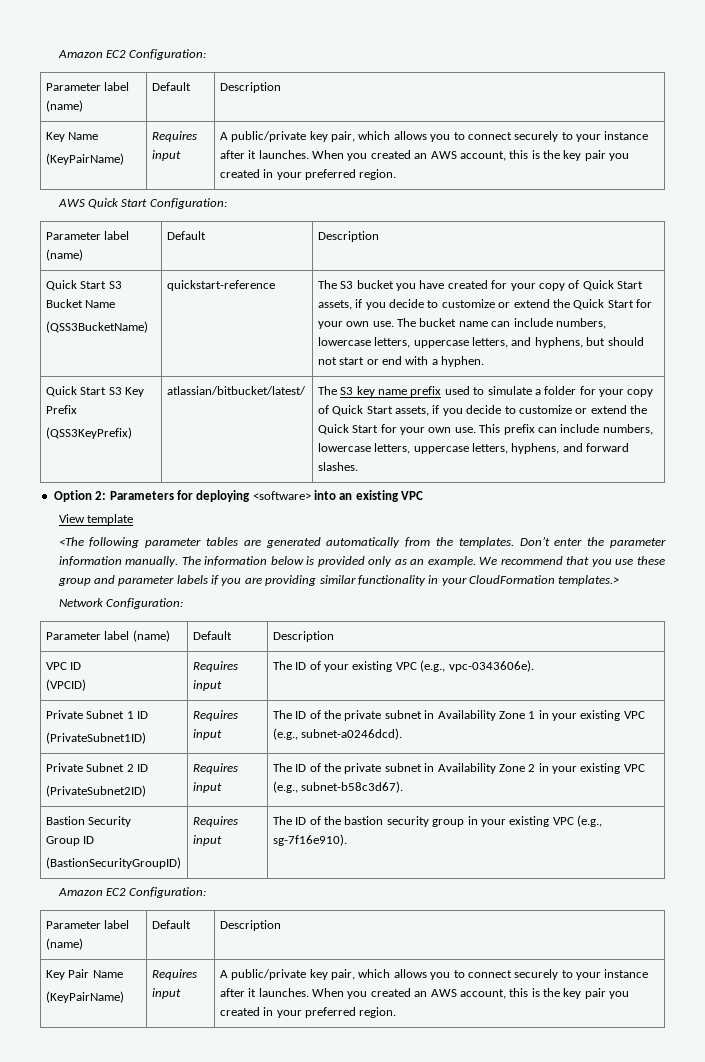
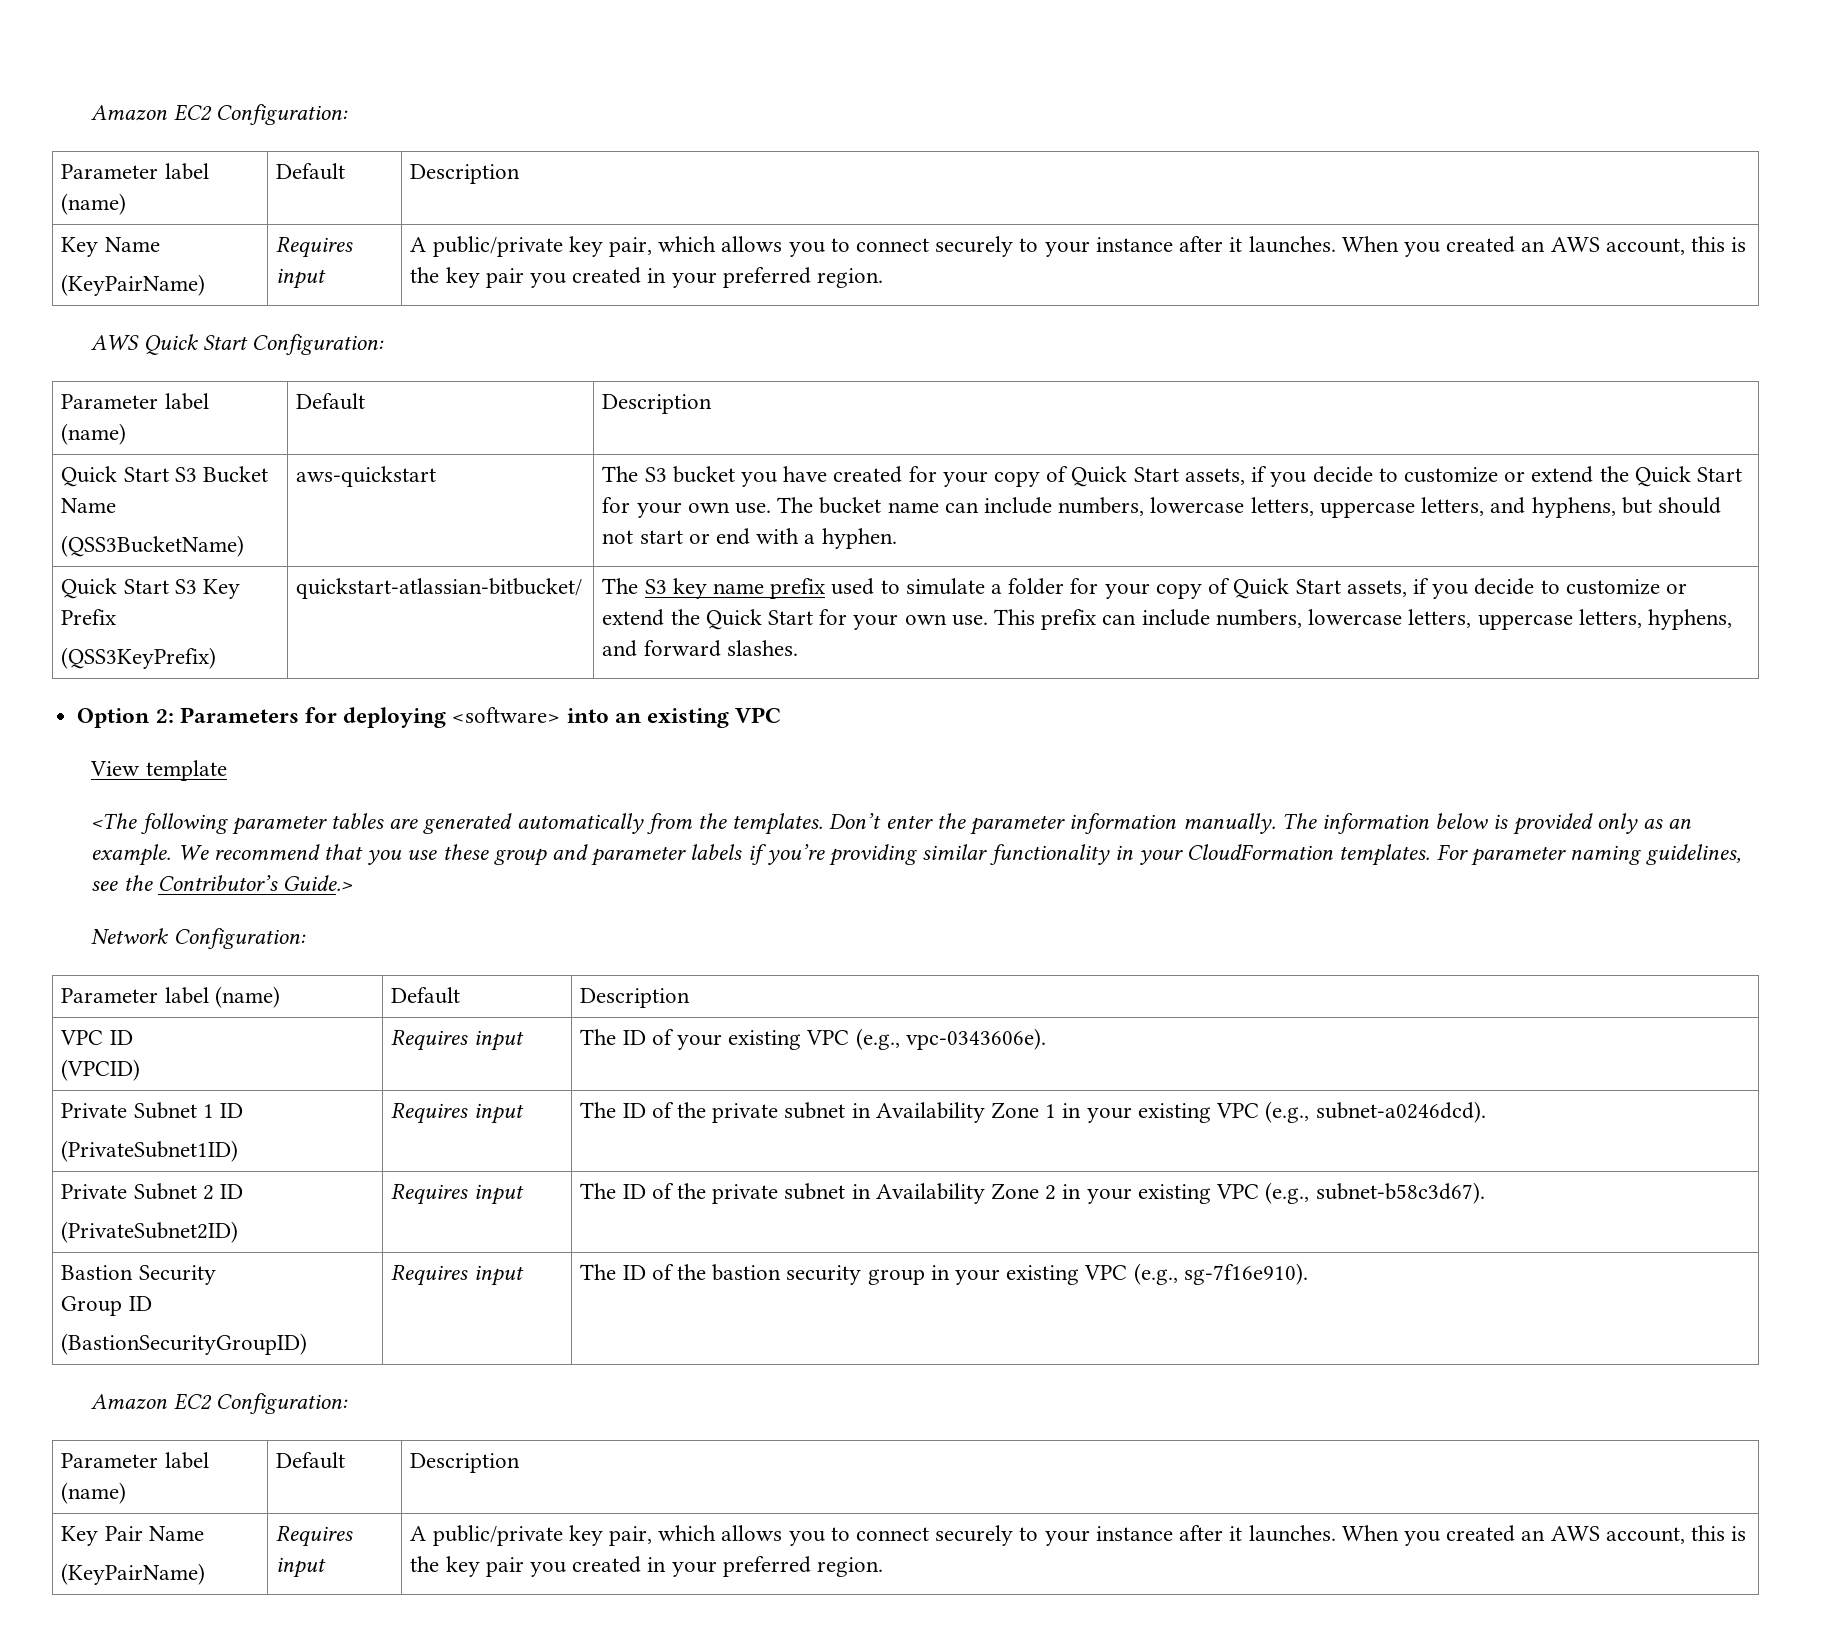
- quickstart-reference
+ aws-quickstart
- atlassian/bitbucket/latest/
+ quickstart-atlassian-bitbucket/
- We recommend that you use these group and parameter labels if you are providing similar functionality in your CloudFormation templates.>
+ We recommend that you use these group and parameter labels if you’re providing similar functionality in your CloudFormation templates. For parameter naming guidelines, see the Contributor’s Guide.>

